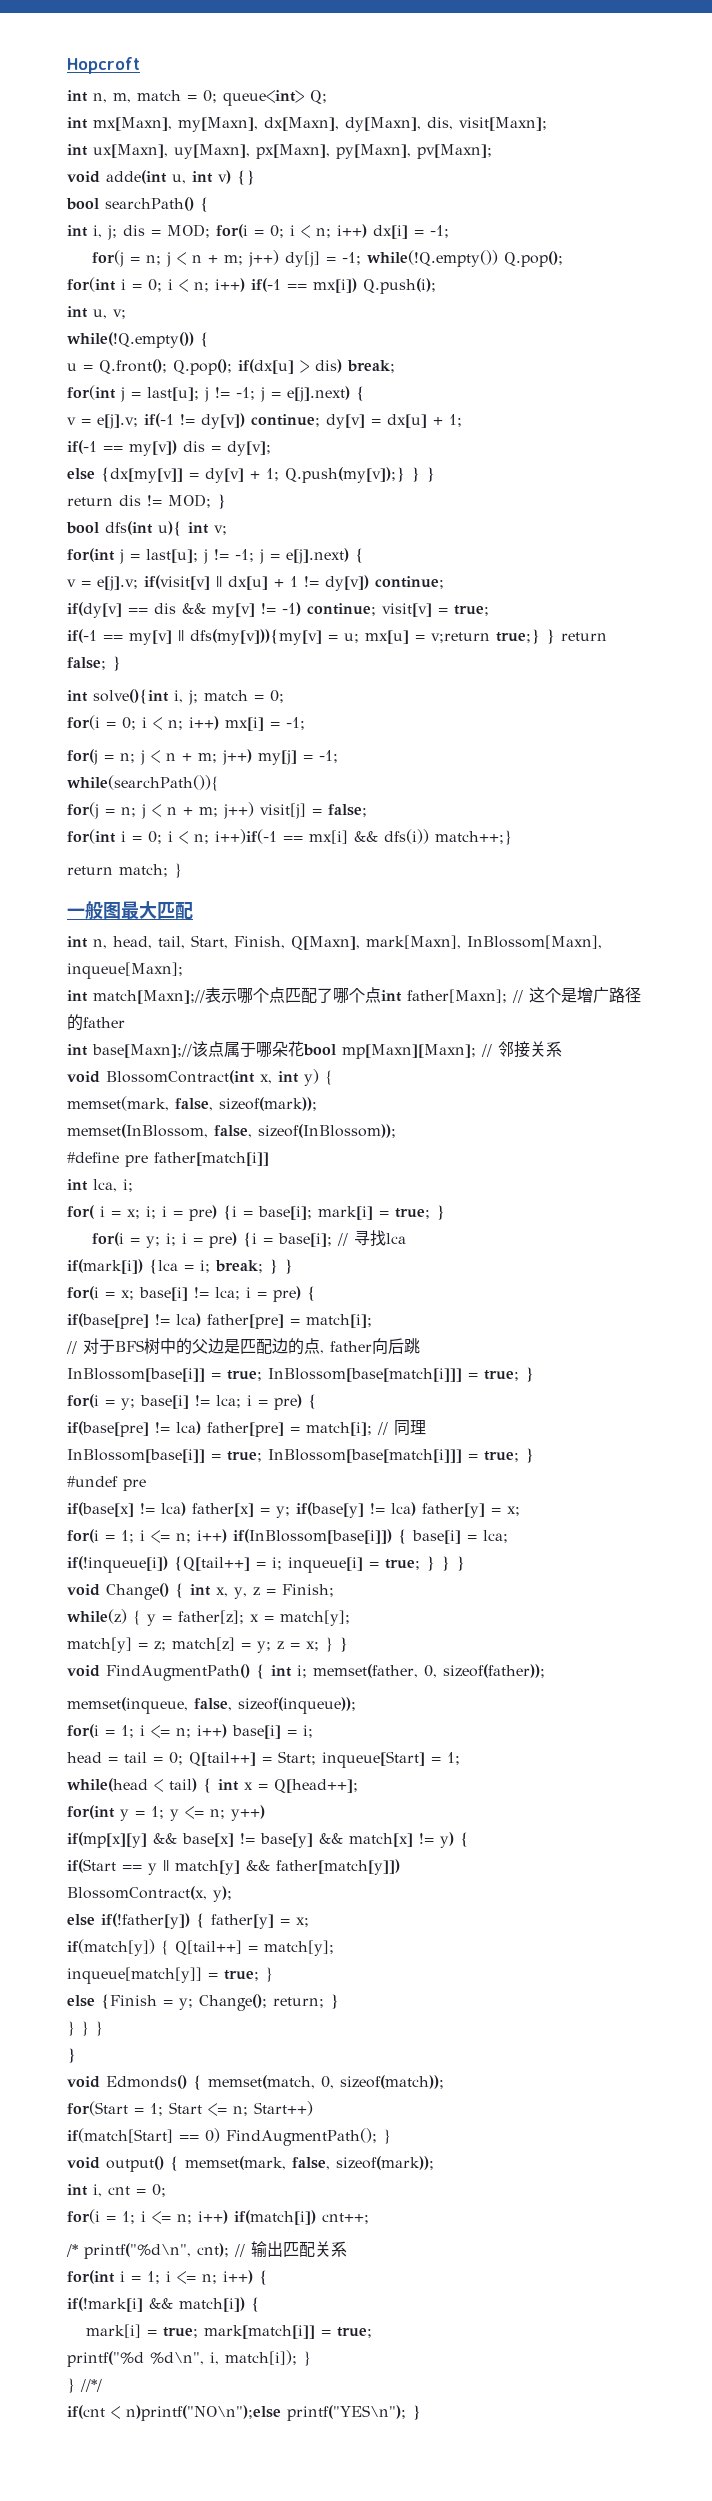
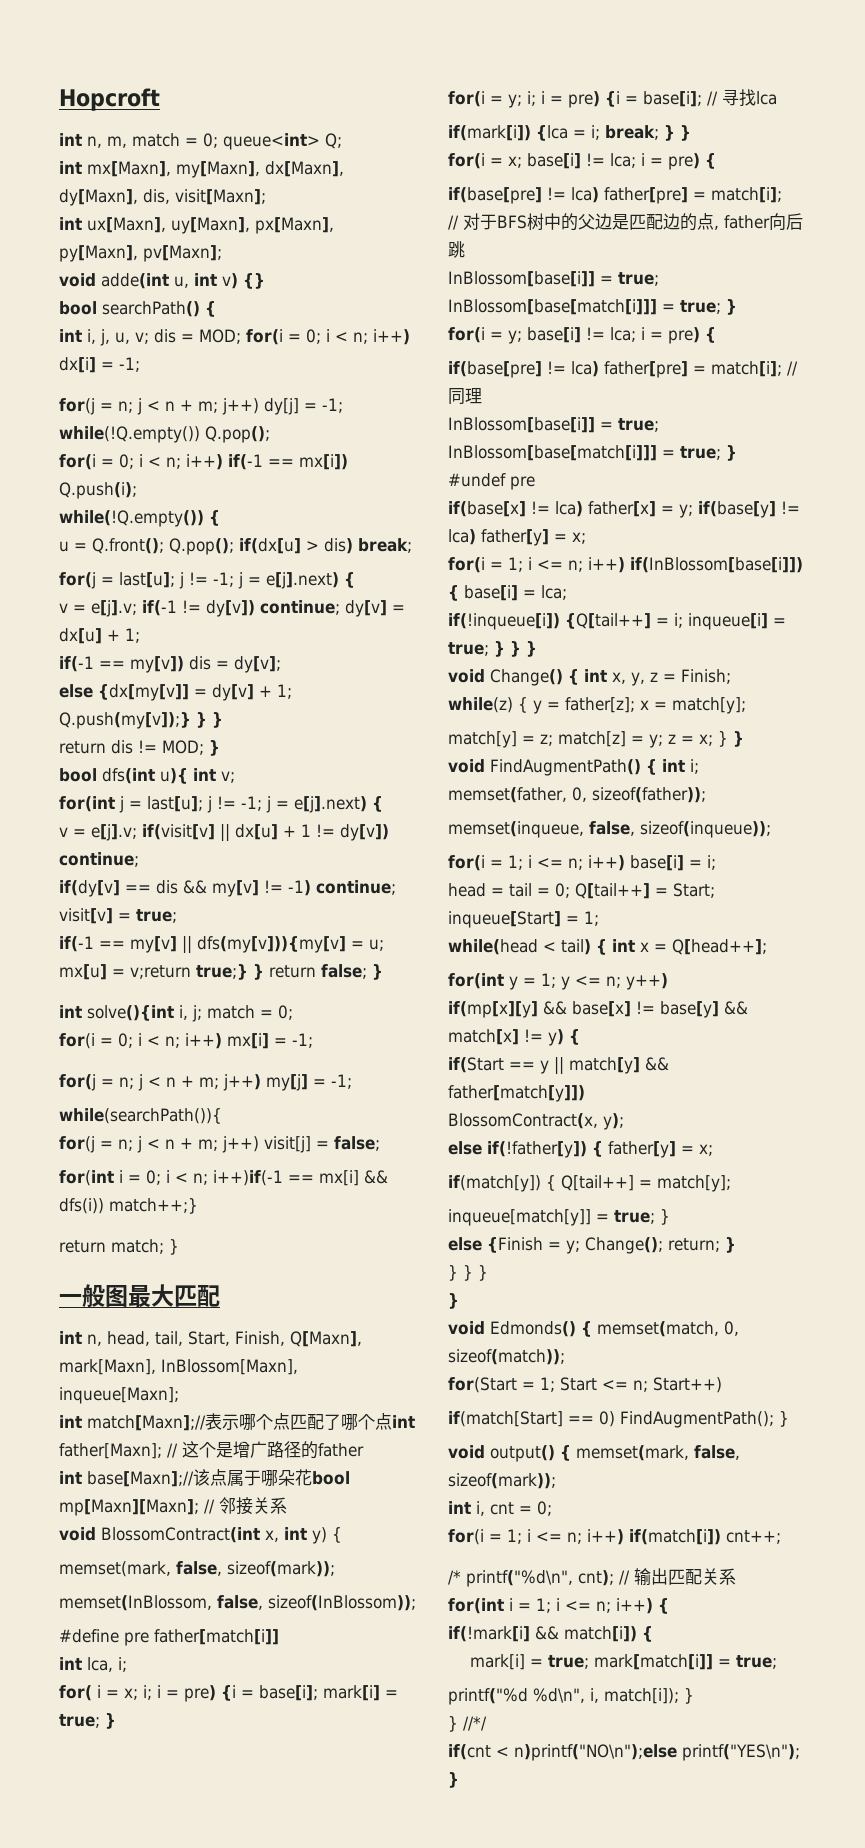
- int i, j; dis = MOD; for(i = 0; i < n; i++) dx[i] = -1;
+ int i, j, u, v; dis = MOD; for(i = 0; i < n; i++) dx[i] = -1;
- for(int i = 0; i < n; i++) if(-1 == mx[i]) Q.push(i);
+ for(i = 0; i < n; i++) if(-1 == mx[i]) Q.push(i);
- int u, v;
  u = Q.front(); Q.pop(); if(dx[u] > dis) break;
- for(int j = last[u]; j != -1; j = e[j].next) {
+ for(j = last[u]; j != -1; j = e[j].next) {

